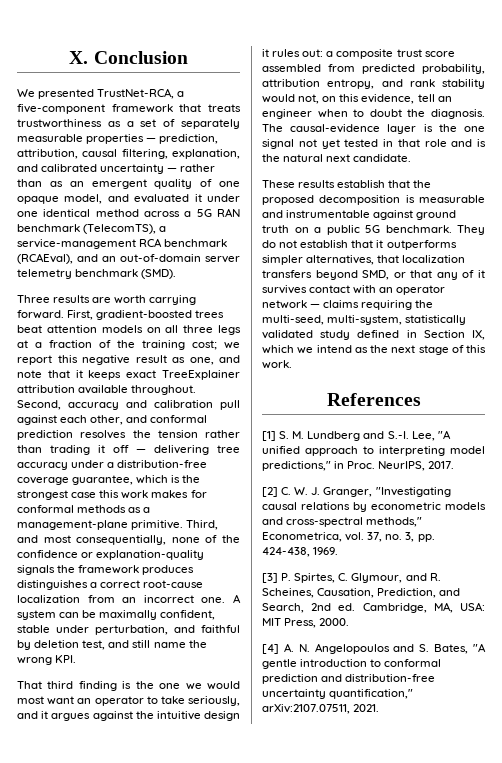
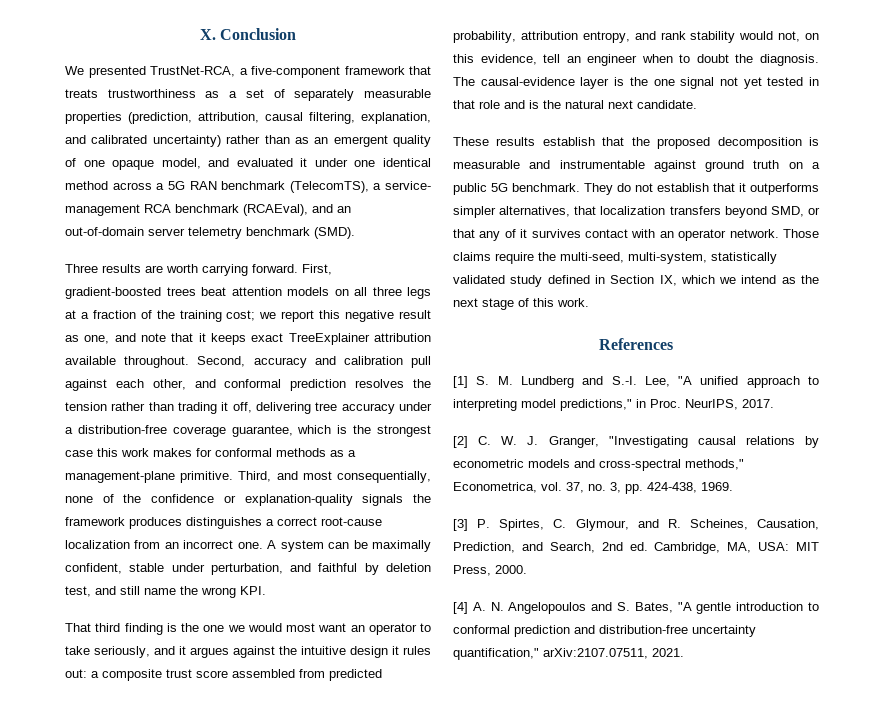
- We presented TrustNet-RCA, a five-component framework that treats trustworthiness as a set of separately measurable properties — prediction, attribution, causal filtering, explanation, and calibrated uncertainty — rather than as an emergent quality of one opaque model, and evaluated it under one identical method across a 5G RAN benchmark (TelecomTS), a service-management RCA benchmark (RCAEval), and an out-of-domain server telemetry benchmark (SMD).
+ We presented TrustNet-RCA, a five-component framework that treats trustworthiness as a set of separately measurable properties (prediction, attribution, causal filtering, explanation, and calibrated uncertainty) rather than as an emergent quality of one opaque model, and evaluated it under one identical method across a 5G RAN benchmark (TelecomTS), a service- management RCA benchmark (RCAEval), and an out-of-domain server telemetry benchmark (SMD).
- Second, accuracy and calibration pull against each other, and conformal prediction resolves the tension rather than trading it off — delivering tree accuracy under a distribution-free coverage guarantee, which is the strongest case this work makes for conformal methods as a management-plane primitive.
+ Second, accuracy and calibration pull against each other, and conformal prediction resolves the tension rather than trading it off, delivering tree accuracy under a distribution-free coverage guarantee, which is the strongest case this work makes for conformal methods as a management-plane primitive.
- They do not establish that it outperforms simpler alternatives, that localization transfers beyond SMD, or that any of it survives contact with an operator network — claims requiring the multi-seed, multi-system, statistically validated study defined in Section IX, which we intend as the next stage of this work.
+ They do not establish that it outperforms simpler alternatives, that localization transfers beyond SMD, or that any of it survives contact with an operator network. Those claims require the multi-seed, multi-system, statistically validated study defined in Section IX, which we intend as the next stage of this work.

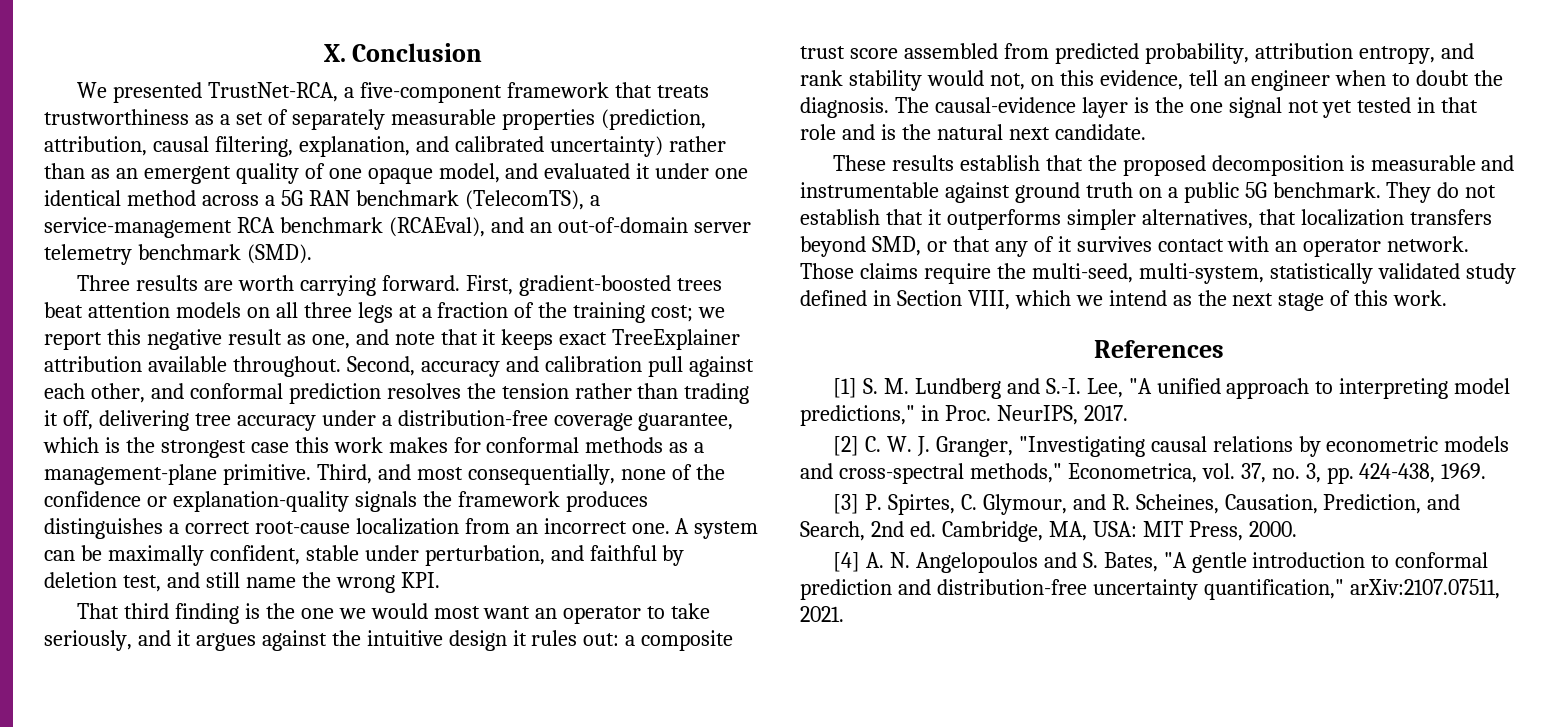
- We presented TrustNet-RCA, a five-component framework that treats trustworthiness as a set of separately measurable properties (prediction, attribution, causal filtering, explanation, and calibrated uncertainty) rather than as an emergent quality of one opaque model, and evaluated it under one identical method across a 5G RAN benchmark (TelecomTS), a service- management RCA benchmark (RCAEval), and an out-of-domain server telemetry benchmark (SMD).
+ We presented TrustNet-RCA, a five-component framework that treats trustworthiness as a set of separately measurable properties (prediction, attribution, causal filtering, explanation, and calibrated uncertainty) rather than as an emergent quality of one opaque model, and evaluated it under one identical method across a 5G RAN benchmark (TelecomTS), a service-management RCA benchmark (RCAEval), and an out-of-domain server telemetry benchmark (SMD).
- Those claims require the multi-seed, multi-system, statistically validated study defined in Section IX, which we intend as the next stage of this work.
+ Those claims require the multi-seed, multi-system, statistically validated study defined in Section VIII, which we intend as the next stage of this work.

